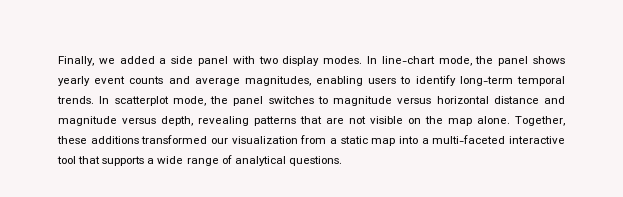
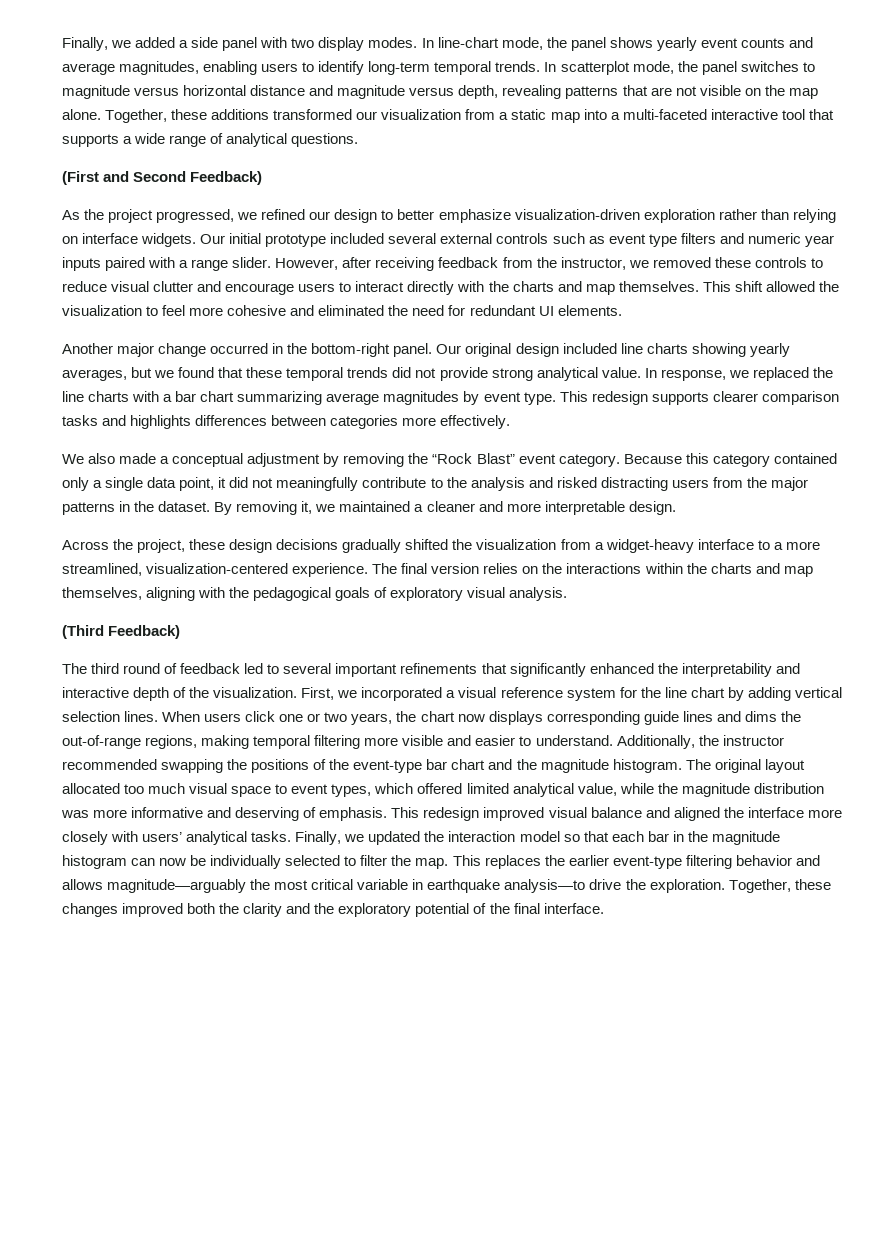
+ (First and Second Feedback)
+ As the project progressed, we refined our design to better emphasize visualization-driven exploration rather than relying on interface widgets. Our initial prototype included several external controls such as event type filters and numeric year inputs paired with a range slider. However, after receiving feedback from the instructor, we removed these controls to reduce visual clutter and encourage users to interact directly with the charts and map themselves. This shift allowed the visualization to feel more cohesive and eliminated the need for redundant UI elements.
+ Another major change occurred in the bottom-right panel. Our original design included line charts showing yearly averages, but we found that these temporal trends did not provide strong analytical value. In response, we replaced the line charts with a bar chart summarizing average magnitudes by event type. This redesign supports clearer comparison tasks and highlights differences between categories more effectively.
+ We also made a conceptual adjustment by removing the “Rock Blast” event category. Because this category contained only a single data point, it did not meaningfully contribute to the analysis and risked distracting users from the major patterns in the dataset. By removing it, we maintained a cleaner and more interpretable design.
+ Across the project, these design decisions gradually shifted the visualization from a widget-heavy interface to a more streamlined, visualization-centered experience. The final version relies on the interactions within the charts and map themselves, aligning with the pedagogical goals of exploratory visual analysis.
+ (Third Feedback)
+ The third round of feedback led to several important refinements that significantly enhanced the interpretability and interactive depth of the visualization. First, we incorporated a visual reference system for the line chart by adding vertical selection lines. When users click one or two years, the chart now displays corresponding guide lines and dims the out-of-range regions, making temporal filtering more visible and easier to understand. Additionally, the instructor recommended swapping the positions of the event-type bar chart and the magnitude histogram. The original layout allocated too much visual space to event types, which offered limited analytical value, while the magnitude distribution was more informative and deserving of emphasis. This redesign improved visual balance and aligned the interface more closely with users’ analytical tasks. Finally, we updated the interaction model so that each bar in the magnitude histogram can now be individually selected to filter the map. This replaces the earlier event-type filtering behavior and allows magnitude—arguably the most critical variable in earthquake analysis—to drive the exploration. Together, these changes improved both the clarity and the exploratory potential of the final interface.

